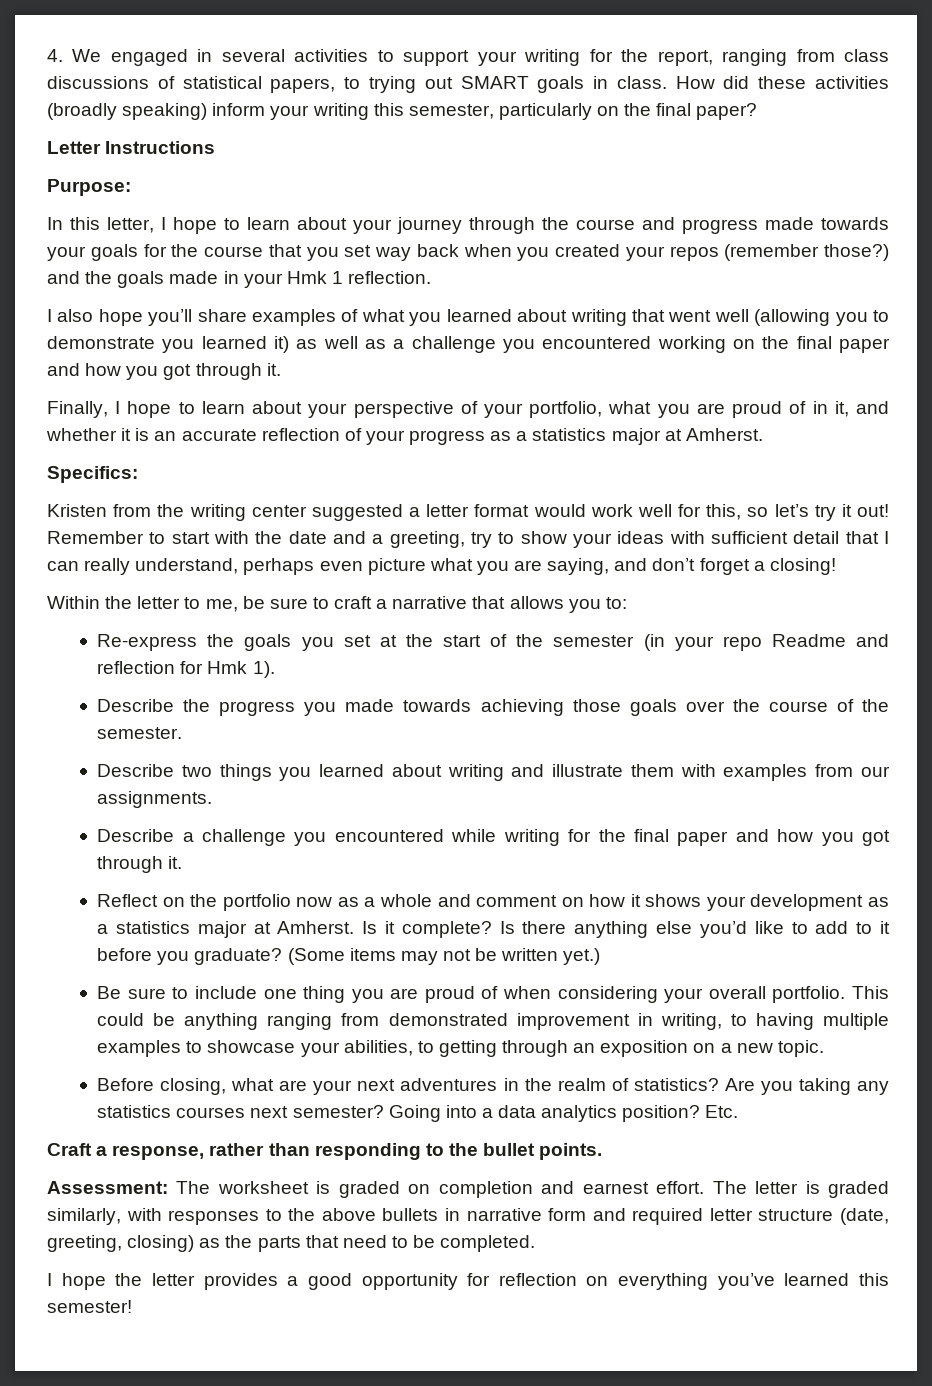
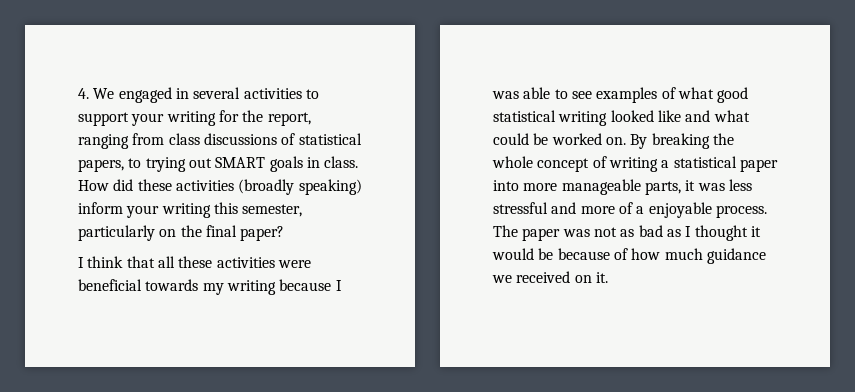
- Letter Instructions
- Purpose:
- In this letter, I hope to learn about your journey through the course and progress made towards your goals for the course that you set way back when you created your repos (remember those?) and the goals made in your Hmk 1 reflection.
- I also hope you’ll share examples of what you learned about writing that went well (allowing you to demonstrate you learned it) as well as a challenge you encountered working on the final paper and how you got through it.
- Finally, I hope to learn about your perspective of your portfolio, what you are proud of in it, and whether it is an accurate reflection of your progress as a statistics major at Amherst.
- Specifics:
- Kristen from the writing center suggested a letter format would work well for this, so let’s try it out! Remember to start with the date and a greeting, try to show your ideas with sufficient detail that I can really understand, perhaps even picture what you are saying, and don’t forget a closing!
- Within the letter to me, be sure to craft a narrative that allows you to:
- Re-express the goals you set at the start of the semester (in your repo Readme and reflection for Hmk 1).
- Describe the progress you made towards achieving those goals over the course of the semester.
- Describe two things you learned about writing and illustrate them with examples from our assignments.
- Describe a challenge you encountered while writing for the final paper and how you got through it.
- Reflect on the portfolio now as a whole and comment on how it shows your development as a statistics major at Amherst. Is it complete? Is there anything else you’d like to add to it before you graduate? (Some items may not be written yet.)
- Be sure to include one thing you are proud of when considering your overall portfolio. This could be anything ranging from demonstrated improvement in writing, to having multiple examples to showcase your abilities, to getting through an exposition on a new topic.
- Before closing, what are your next adventures in the realm of statistics? Are you taking any statistics courses next semester? Going into a data analytics position? Etc.
- Craft a response, rather than responding to the bullet points.
- Assessment: The worksheet is graded on completion and earnest effort. The letter is graded similarly, with responses to the above bullets in narrative form and required letter structure (date, greeting, closing) as the parts that need to be completed.
- I hope the letter provides a good opportunity for reflection on everything you’ve learned this semester!
+ I think that all these activities were beneficial towards my writing because I was able to see examples of what good statistical writing looked like and what could be worked on. By breaking the whole concept of writing a statistical paper into more manageable parts, it was less stressful and more of a enjoyable process. The paper was not as bad as I thought it would be because of how much guidance we received on it.

